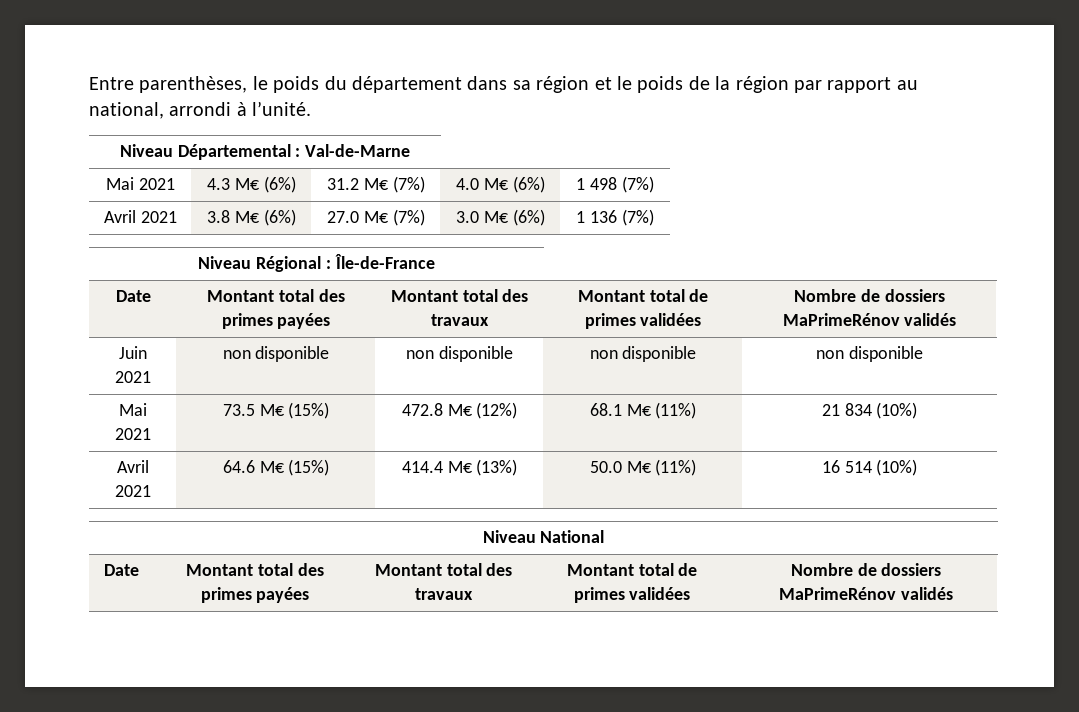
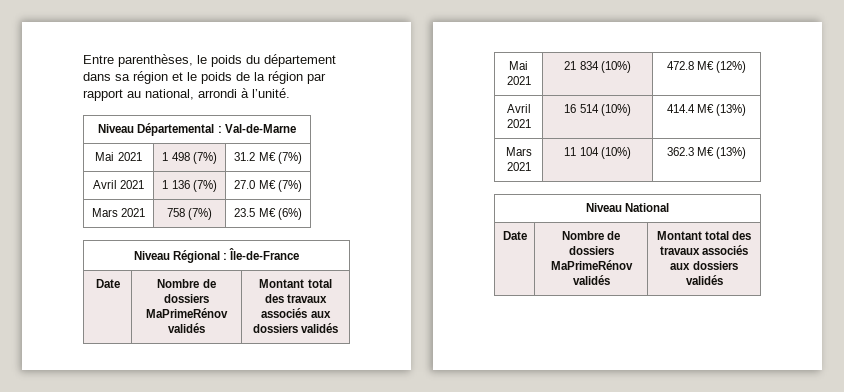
- Mai 2021 | 4.3 M€ (6%) | 31.2 M€ (7%) | 4.0 M€ (6%) | 1 498 (7%)
- Avril 2021 | 3.8 M€ (6%) | 27.0 M€ (7%) | 3.0 M€ (6%) | 1 136 (7%)
+ Mai 2021 | 1 498 (7%) | 31.2 M€ (7%)
+ Avril 2021 | 1 136 (7%) | 27.0 M€ (7%)
+ Mars 2021 | 758 (7%) | 23.5 M€ (6%)
  Niveau Régional : Île-de-France
- Date | Montant total des primes payées | Montant total des travaux | Montant total de primes validées | Nombre de dossiers MaPrimeRénov validés
- Juin 2021 | non disponible | non disponible | non disponible | non disponible
- Mai 2021 | 73.5 M€ (15%) | 472.8 M€ (12%) | 68.1 M€ (11%) | 21 834 (10%)
- Avril 2021 | 64.6 M€ (15%) | 414.4 M€ (13%) | 50.0 M€ (11%) | 16 514 (10%)
+ Date | Nombre de dossiers MaPrimeRénov validés | Montant total des travaux associés aux dossiers validés
+ Mai 2021 | 21 834 (10%) | 472.8 M€ (12%)
+ Avril 2021 | 16 514 (10%) | 414.4 M€ (13%)
+ Mars 2021 | 11 104 (10%) | 362.3 M€ (13%)
  Niveau National
- Date | Montant total des primes payées | Montant total des travaux | Montant total de primes validées | Nombre de dossiers MaPrimeRénov validés
+ Date | Nombre de dossiers MaPrimeRénov validés | Montant total des travaux associés aux dossiers validés

